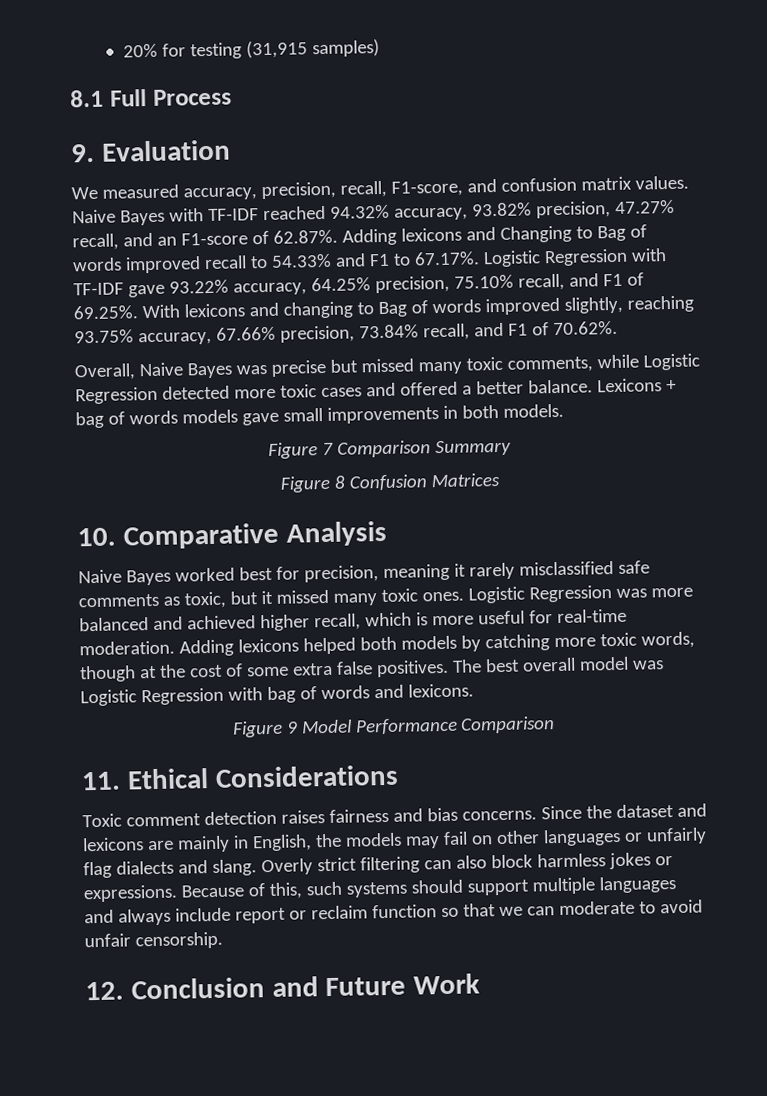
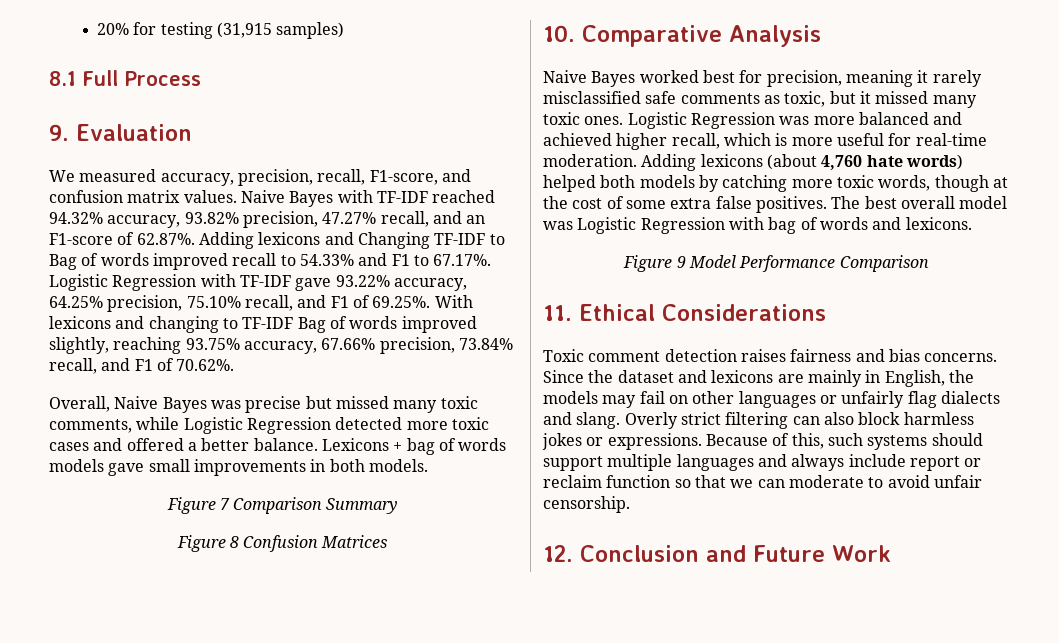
- Naive Bayes with TF-IDF reached 94.32% accuracy, 93.82% precision, 47.27% recall, and an F1-score of 62.87%. Adding lexicons and Changing to Bag of words improved recall to 54.33% and F1 to 67.17%. Logistic Regression with TF-IDF gave 93.22% accuracy, 64.25% precision, 75.10% recall, and F1 of 69.25%. With lexicons and changing to Bag of words improved slightly, reaching 93.75% accuracy, 67.66% precision, 73.84% recall, and F1 of 70.62%.
+ Naive Bayes with TF-IDF reached 94.32% accuracy, 93.82% precision, 47.27% recall, and an F1-score of 62.87%. Adding lexicons and Changing TF-IDF to Bag of words improved recall to 54.33% and F1 to 67.17%. Logistic Regression with TF-IDF gave 93.22% accuracy, 64.25% precision, 75.10% recall, and F1 of 69.25%. With lexicons and changing to TF-IDF Bag of words improved slightly, reaching 93.75% accuracy, 67.66% precision, 73.84% recall, and F1 of 70.62%.
- Adding lexicons helped both models by catching more toxic words, though at the cost of some extra false positives.
+ Adding lexicons (about 4,760 hate words) helped both models by catching more toxic words, though at the cost of some extra false positives.

